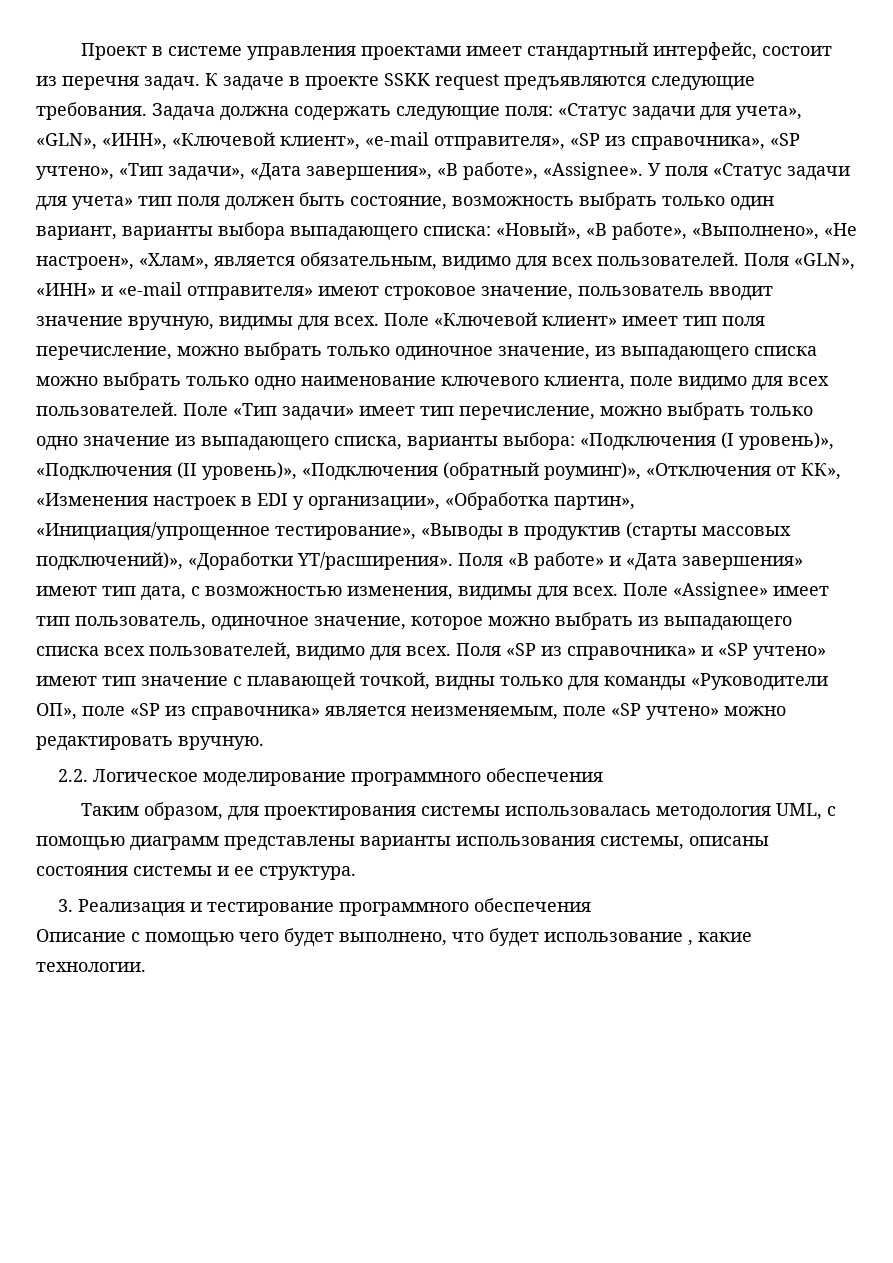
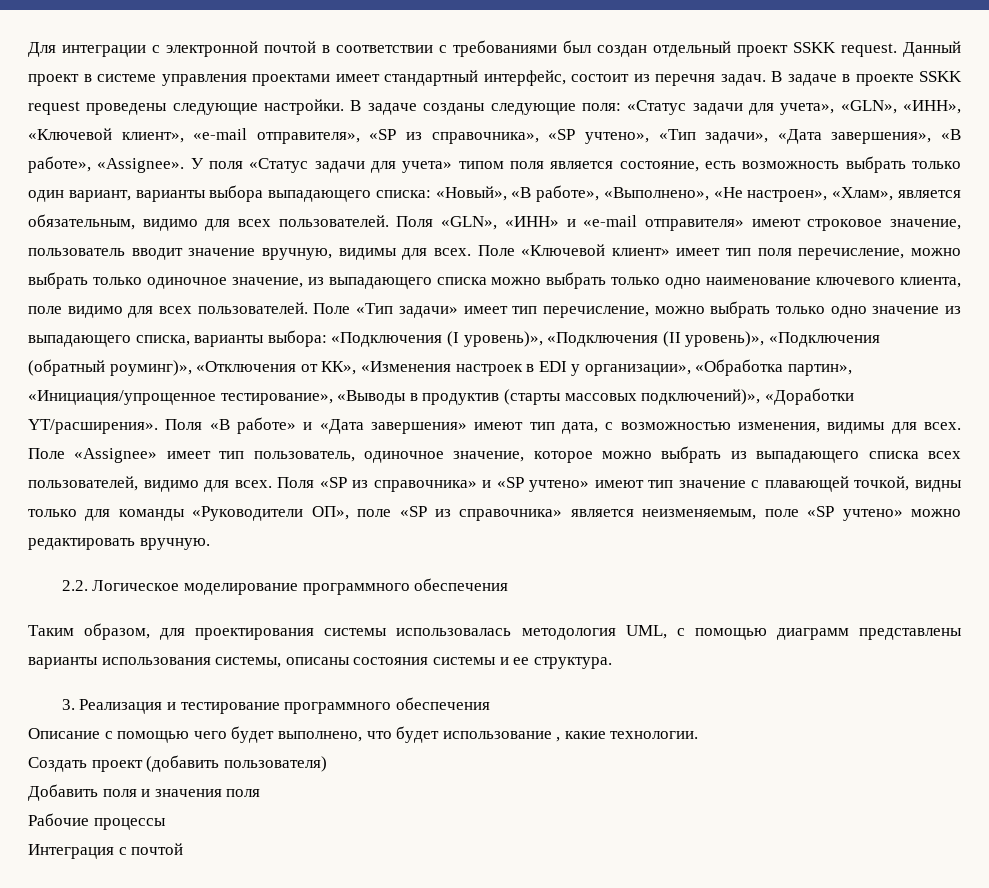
- Проект в системе управления проектами имеет стандартный интерфейс, состоит из перечня задач.
+ Для интеграции с электронной почтой в соответствии с требованиями был создан отдельный проект SSKK request. Данный проект в системе управления проектами имеет стандартный интерфейс, состоит из перечня задач.
- К задаче в проекте SSKK request предъявляются следующие требования. Задача должна содержать следующие поля: «Статус задачи для учета», «GLN», «ИНН», «Ключевой клиент», «e-mail отправителя», «SP из справочника», «SP учтено», «Тип задачи», «Дата завершения», «В работе», «Assignee».
+ В задаче в проекте SSKK request проведены следующие настройки. В задаче созданы следующие поля: «Статус задачи для учета», «GLN», «ИНН», «Ключевой клиент», «e-mail отправителя», «SP из справочника», «SP учтено», «Тип задачи», «Дата завершения», «В работе», «Assignee».
- У поля «Статус задачи для учета» тип поля должен быть состояние, возможность выбрать только один вариант, варианты выбора выпадающего списка: «Новый», «В работе», «Выполнено», «Не настроен», «Хлам», является обязательным, видимо для всех пользователей.
+ У поля «Статус задачи для учета» типом поля является состояние, есть возможность выбрать только один вариант, варианты выбора выпадающего списка: «Новый», «В работе», «Выполнено», «Не настроен», «Хлам», является обязательным, видимо для всех пользователей.
+ Создать проект (добавить пользователя)
+ Добавить поля и значения поля
+ Рабочие процессы
+ Интеграция с почтой

